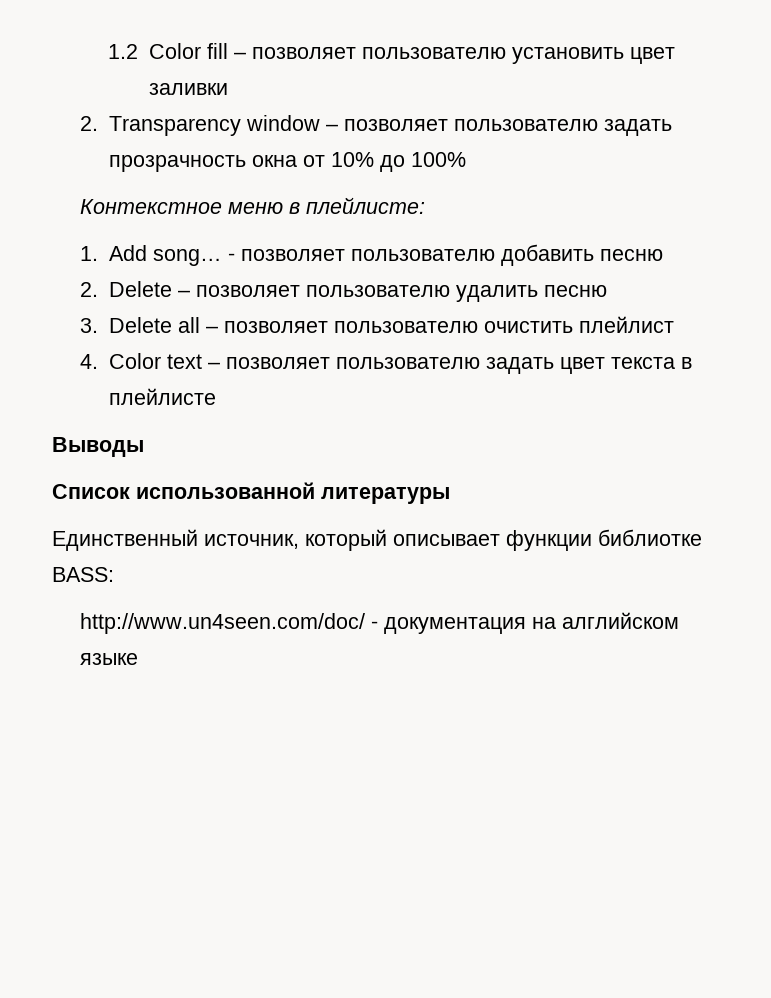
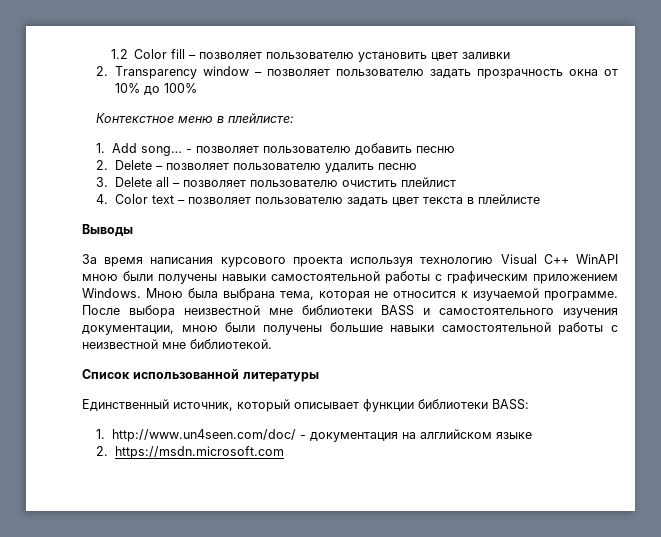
+ За время написания курсового проекта используя технологию Visual C++ WinAPI мною были получены навыки самостоятельной работы с графическим приложением Windows. Мною была выбрана тема, которая не относится к изучаемой программе. После выбора неизвестной мне библиотеки BASS и самостоятельного изучения документации, мною были получены большие навыки самостоятельной работы с неизвестной мне библиотекой.
- Единственный источник, который описывает функции библиотке BASS:
+ Единственный источник, который описывает функции библиотеки BASS:
- http://www.un4seen.com/doc/ - документация на алглийском языке
+ 1. http://www.un4seen.com/doc/ - документация на алглийском языке
+ 2. https://msdn.microsoft.com

